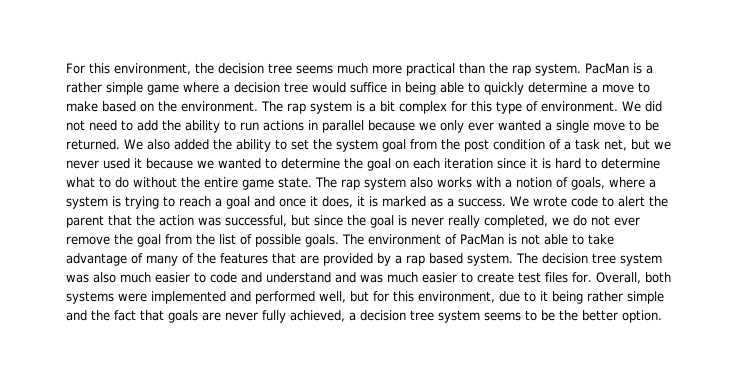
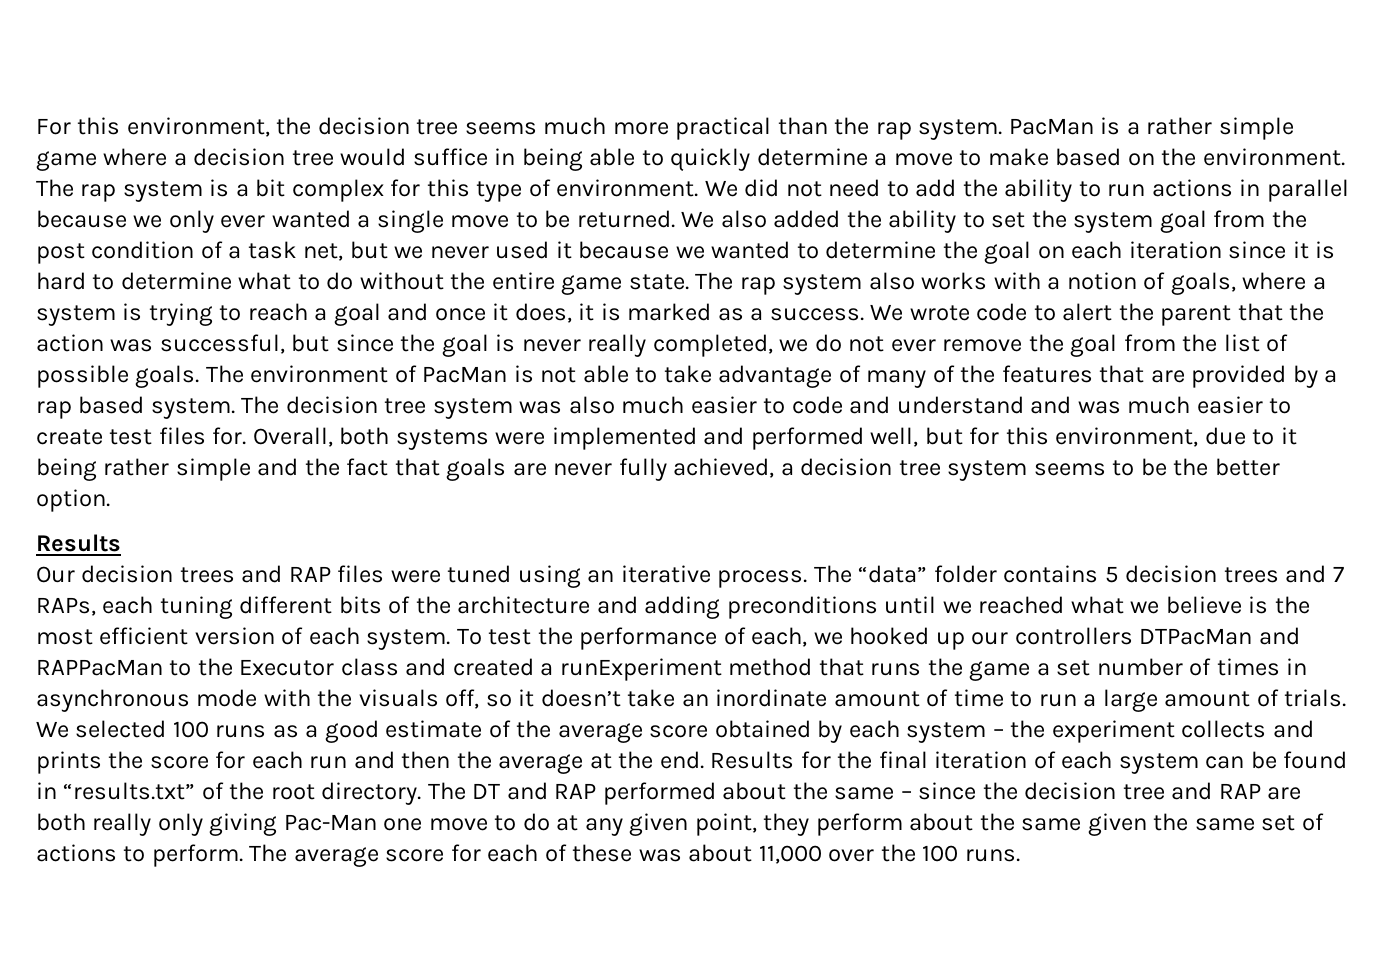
  Overall, both systems were implemented and performed well, but for this environment, due to it being rather simple and the fact that goals are never fully achieved, a decision tree system seems to be the better option.
+ Results
+ Our decision trees and RAP files were tuned using an iterative process. The “data” folder contains 5 decision trees and 7 RAPs, each tuning different bits of the architecture and adding preconditions until we reached what we believe is the most efficient version of each system. To test the performance of each, we hooked up our controllers DTPacMan and RAPPacMan to the Executor class and created a runExperiment method that runs the game a set number of times in asynchronous mode with the visuals off, so it doesn’t take an inordinate amount of time to run a large amount of trials. We selected 100 runs as a good estimate of the average score obtained by each system – the experiment collects and prints the score for each run and then the average at the end. Results for the final iteration of each system can be found in “results.txt” of the root directory. The DT and RAP performed about the same – since the decision tree and RAP are both really only giving Pac-Man one move to do at any given point, they perform about the same given the same set of actions to perform. The average score for each of these was about 11,000 over the 100 runs.

